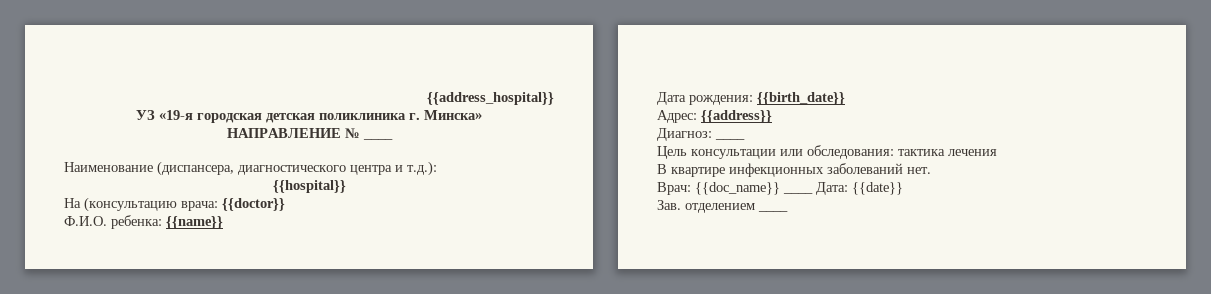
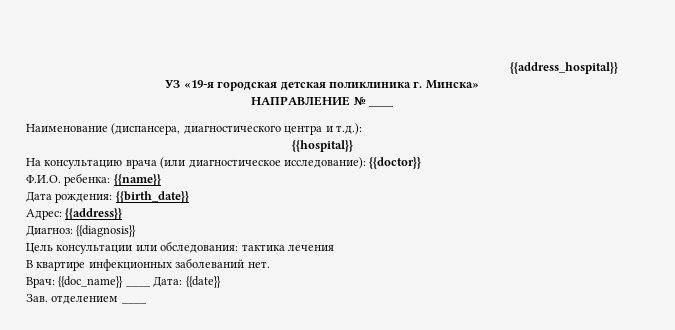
- На (консультацию врача: {{doctor}}
+ На консультацию врача (или диагностическое исследование): {{doctor}}
- Диагноз: ____
+ Диагноз: {{diagnosis}}

